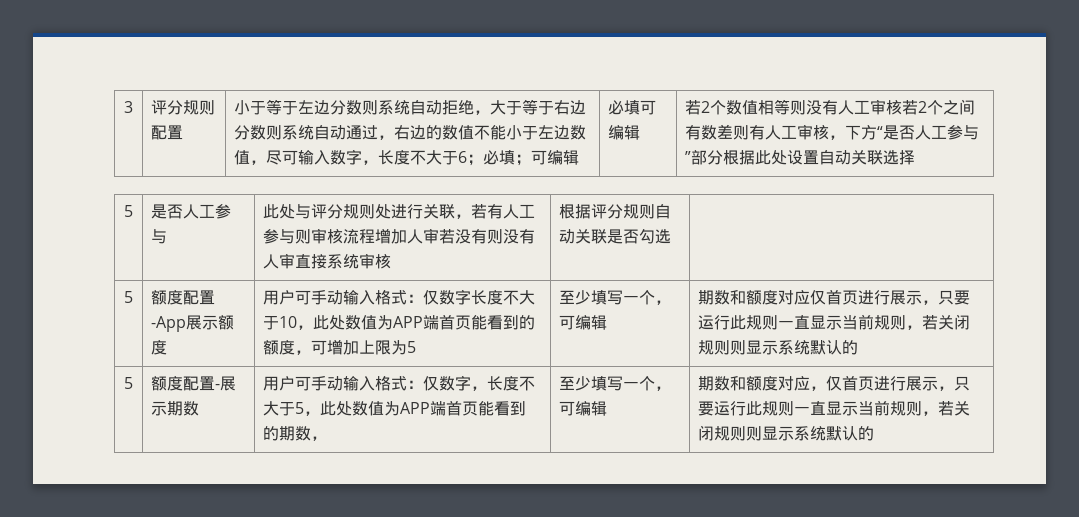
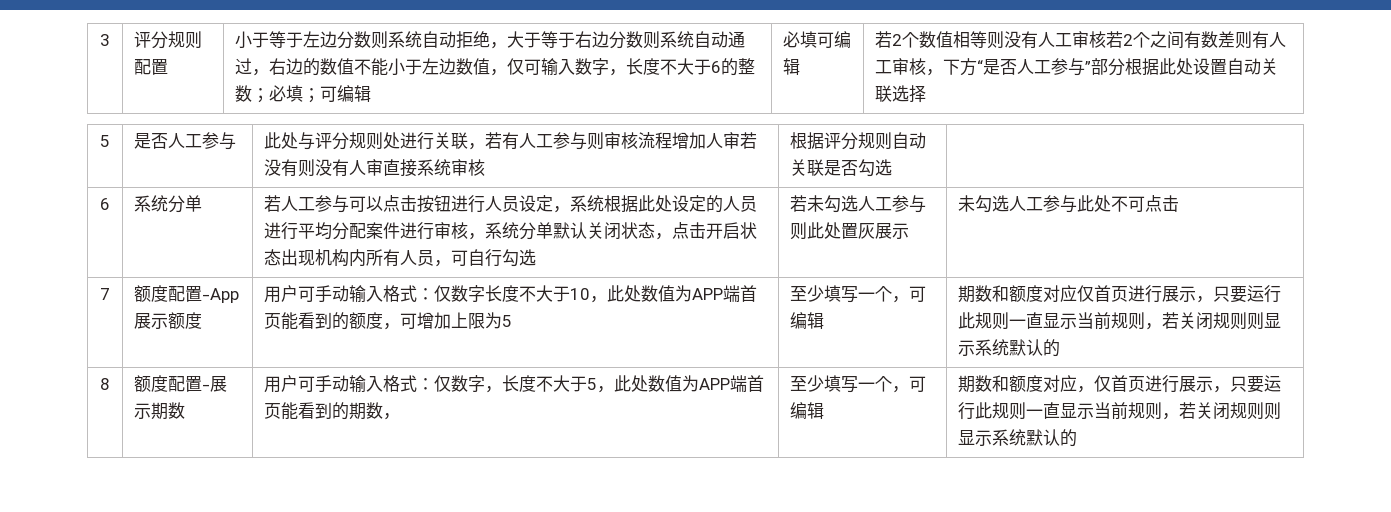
- 小于等于左边分数则系统自动拒绝，大于等于右边分数则系统自动通过，右边的数值不能小于左边数值，尽可输入数字，长度不大于6；必填；可编辑
+ 小于等于左边分数则系统自动拒绝，大于等于右边分数则系统自动通过，右边的数值不能小于左边数值，仅可输入数字，长度不大于6的整数；必填；可编辑
  5 | 是否人工参与 | 此处与评分规则处进行关联，若有人工参与则审核流程增加人审若没有则没有人审直接系统审核 | 根据评分规则自动关联是否勾选 |
- 5
+ 6 | 系统分单 | 若人工参与可以点击按钮进行人员设定，系统根据此处设定的人员进行平均分配案件进行审核，系统分单默认关闭状态，点击开启状态出现机构内所有人员，可自行勾选 | 若未勾选人工参与则此处置灰展示 | 未勾选人工参与此处不可点击
+ 7
  期数和额度对应仅首页进行展示，只要运行此规则一直显示当前规则，若关闭规则则显示系统默认的
- 5
+ 8

